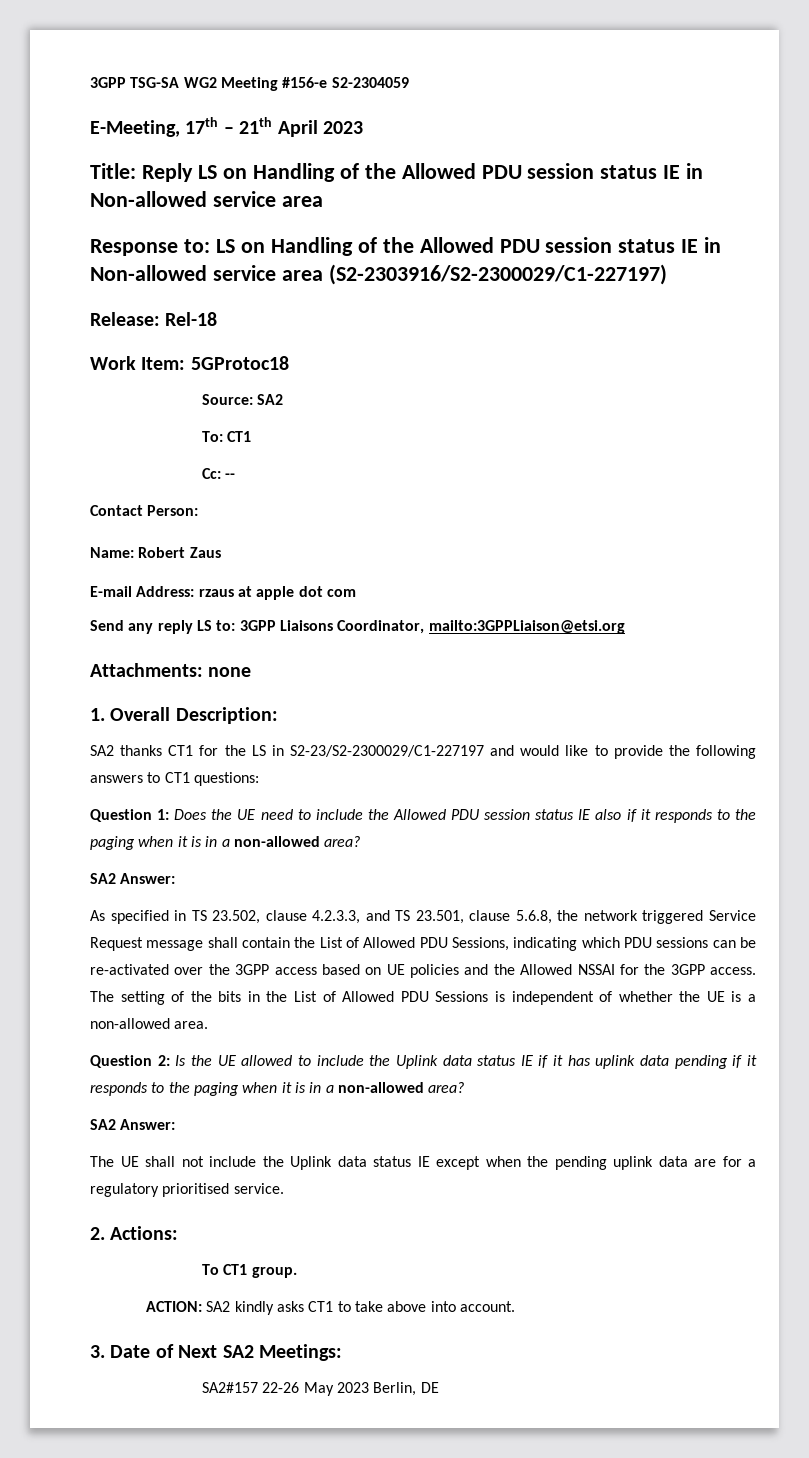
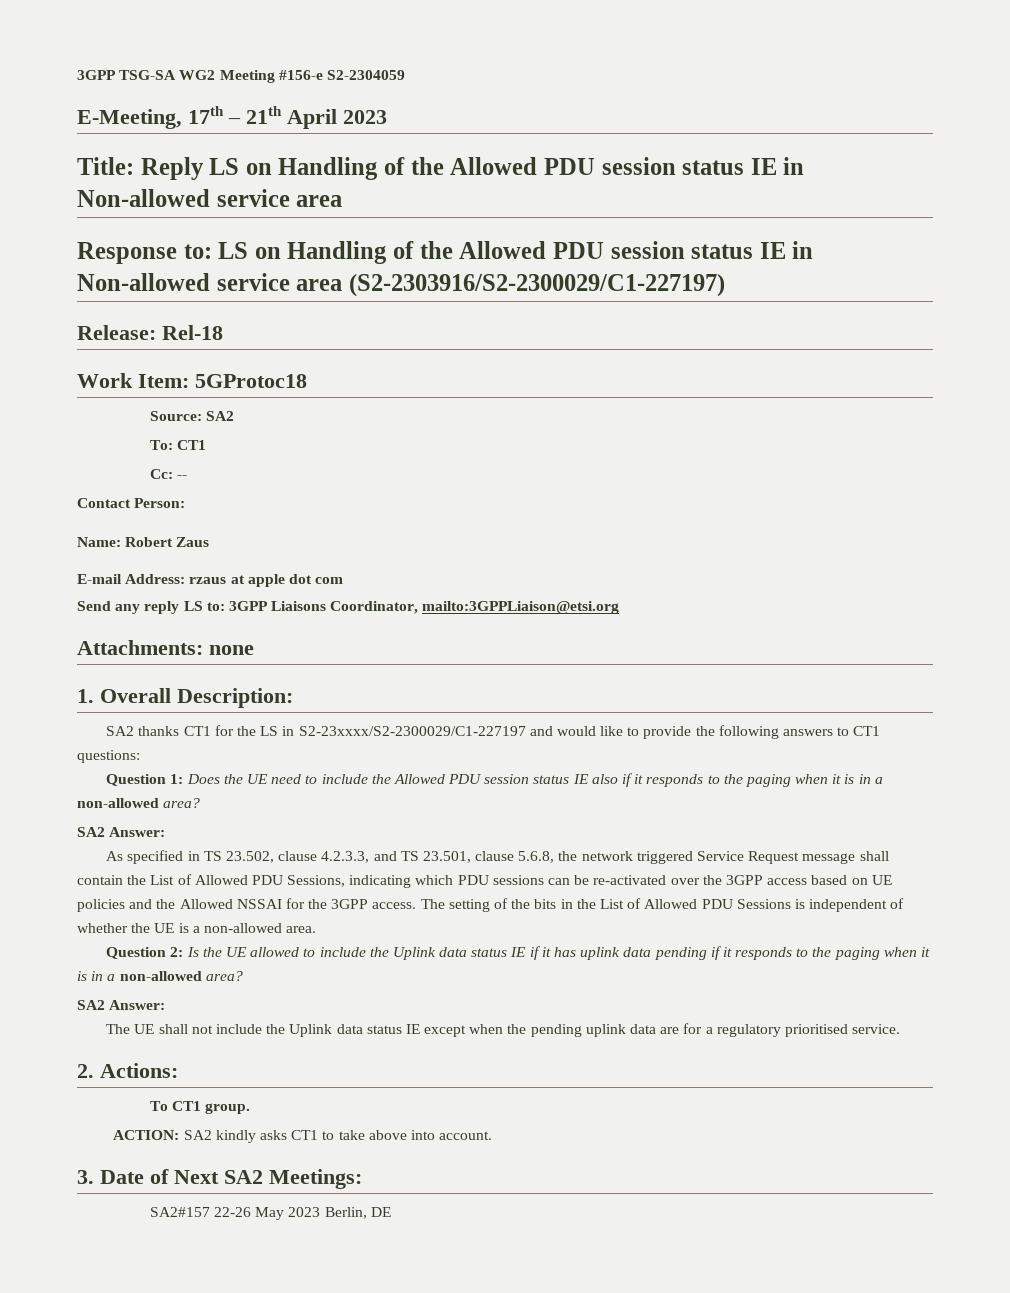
- SA2 thanks CT1 for the LS in S2-23/S2-2300029/C1-227197 and would like to provide the following answers to CT1 questions:
+ SA2 thanks CT1 for the LS in S2-23xxxx/S2-2300029/C1-227197 and would like to provide the following answers to CT1 questions:

